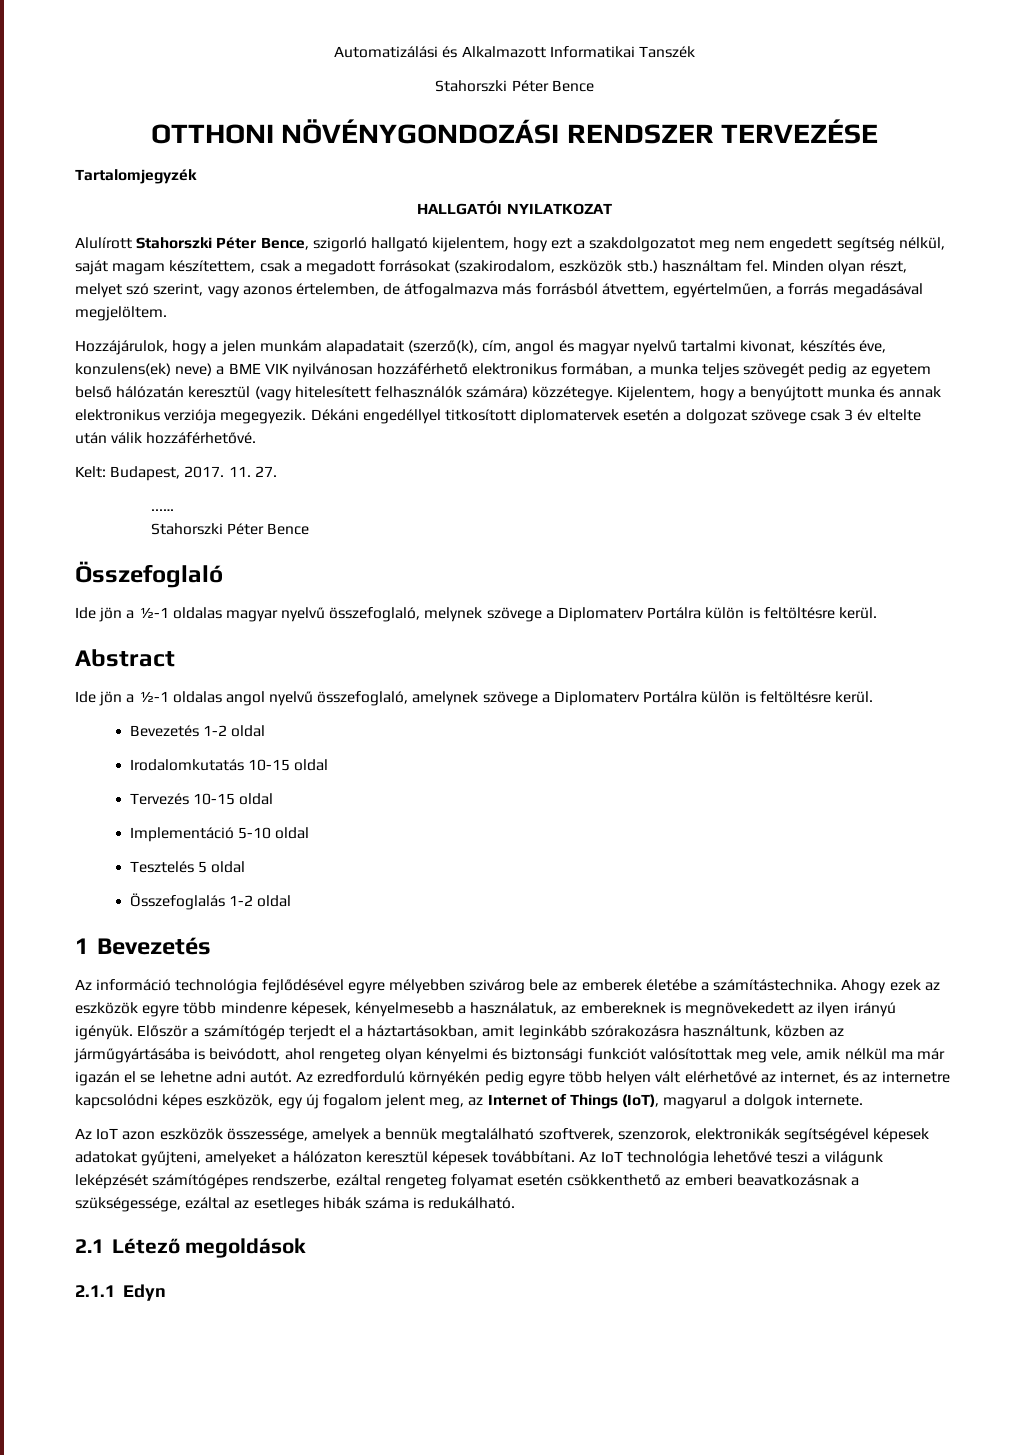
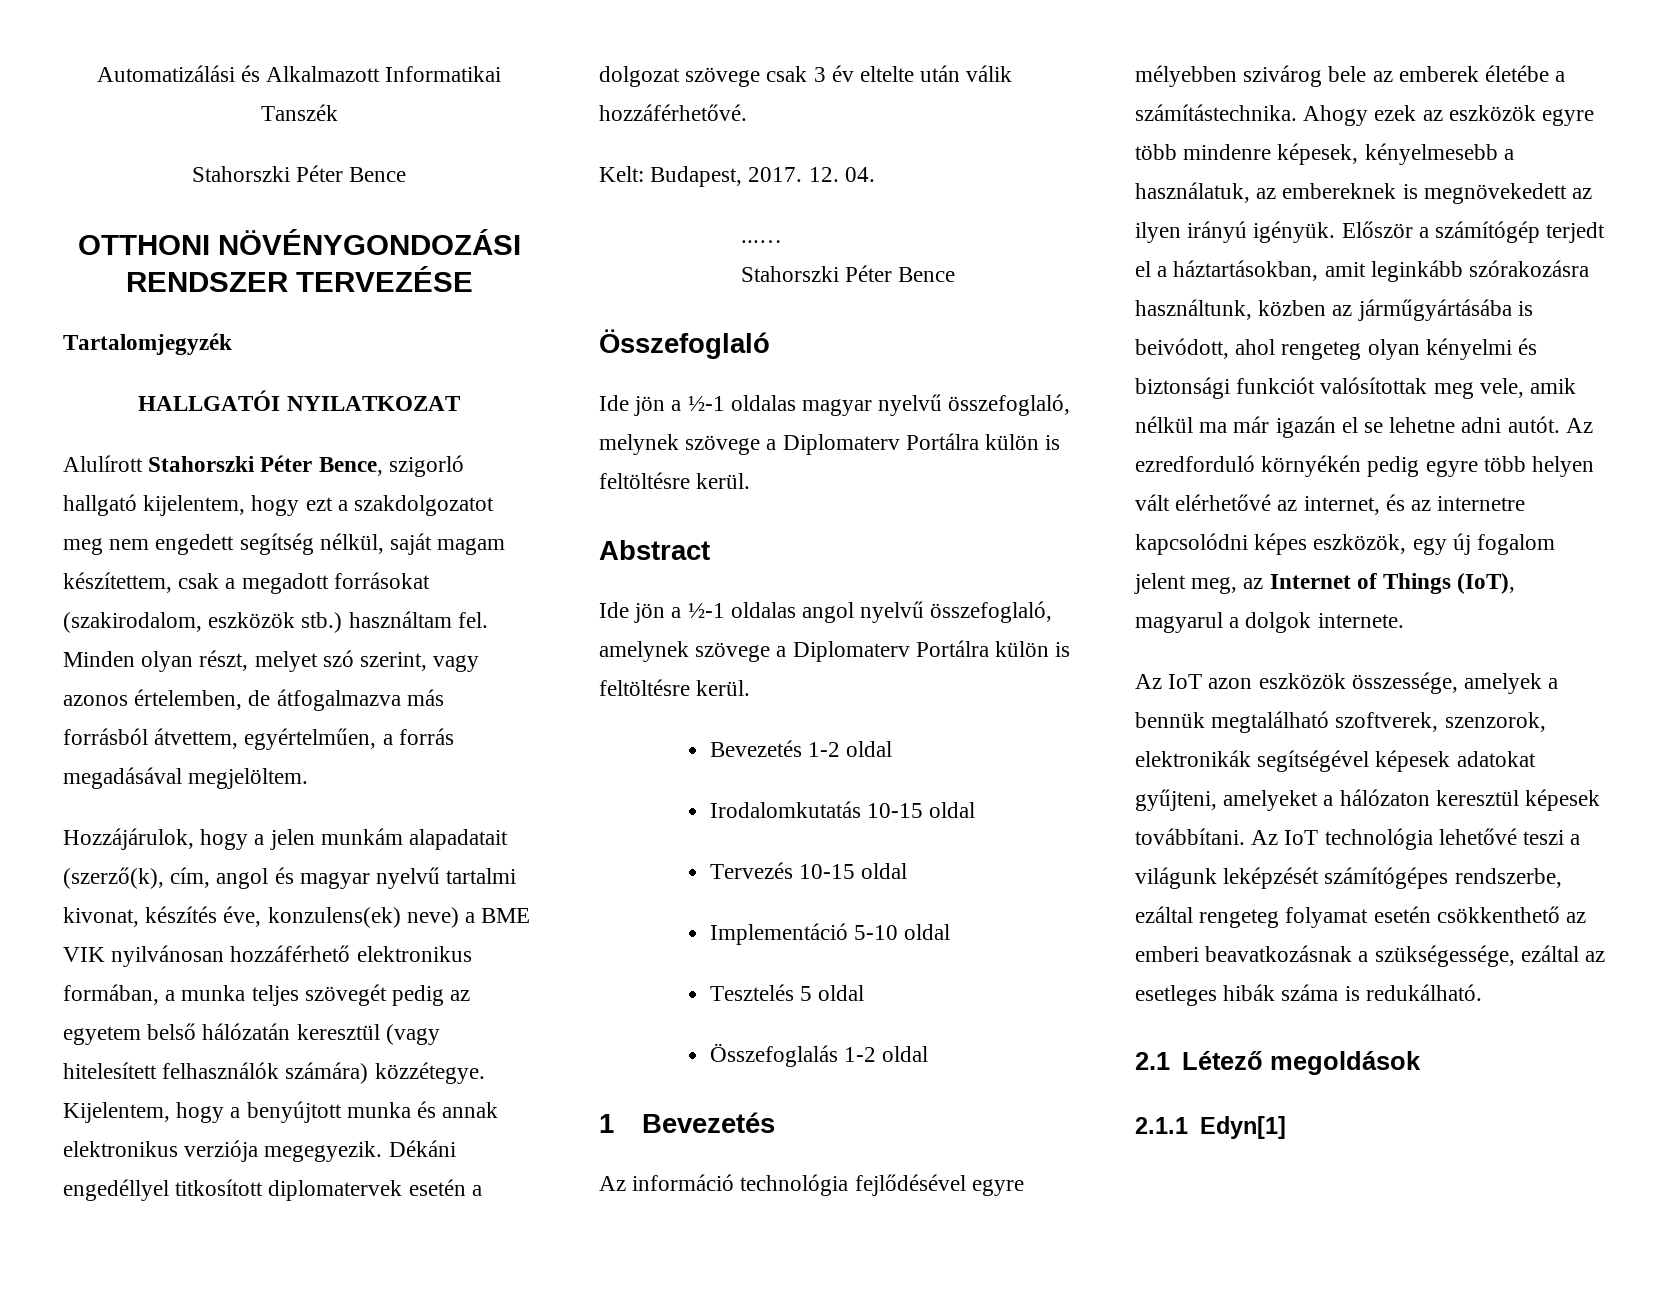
- 11. 27.
+ 12. 04.
- Az ezredfordulú környékén pedig egyre több helyen vált elérhetővé az internet, és az internetre kapcsolódni képes eszközök, egy új fogalom jelent meg, az Internet of Things (IoT), magyarul a dolgok internete.
+ Az ezredforduló környékén pedig egyre több helyen vált elérhetővé az internet, és az internetre kapcsolódni képes eszközök, egy új fogalom jelent meg, az Internet of Things (IoT), magyarul a dolgok internete.
- 2.1.1 Edyn
+ 2.1.1 Edyn[1]

